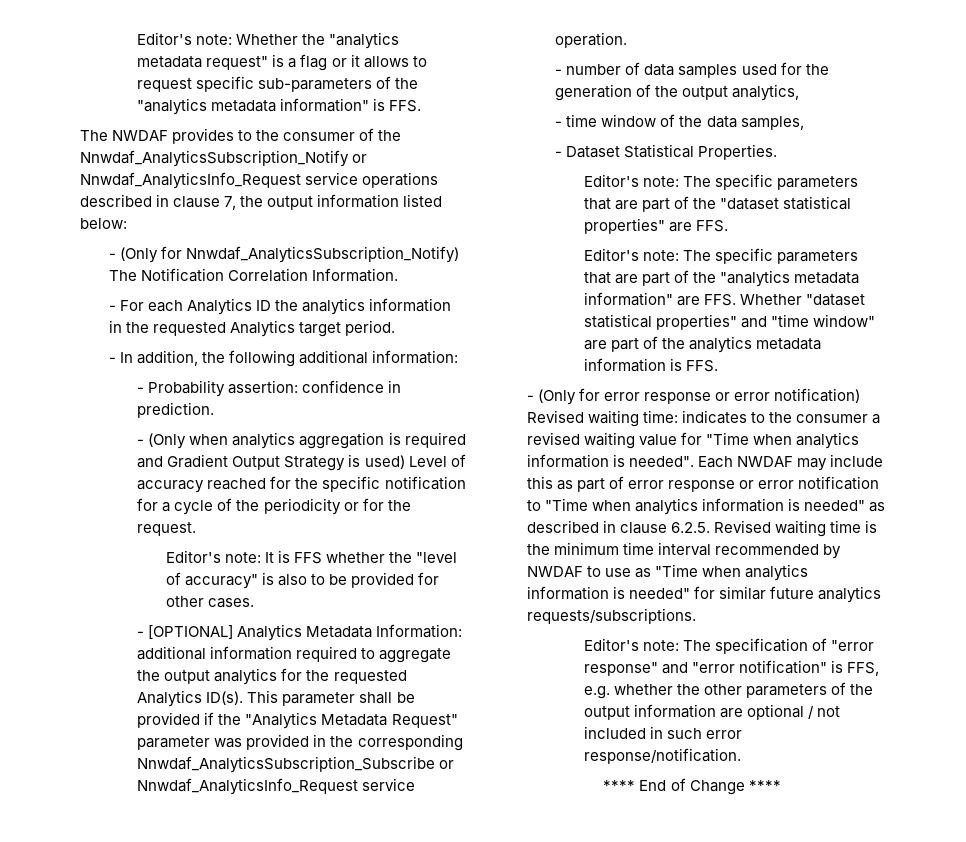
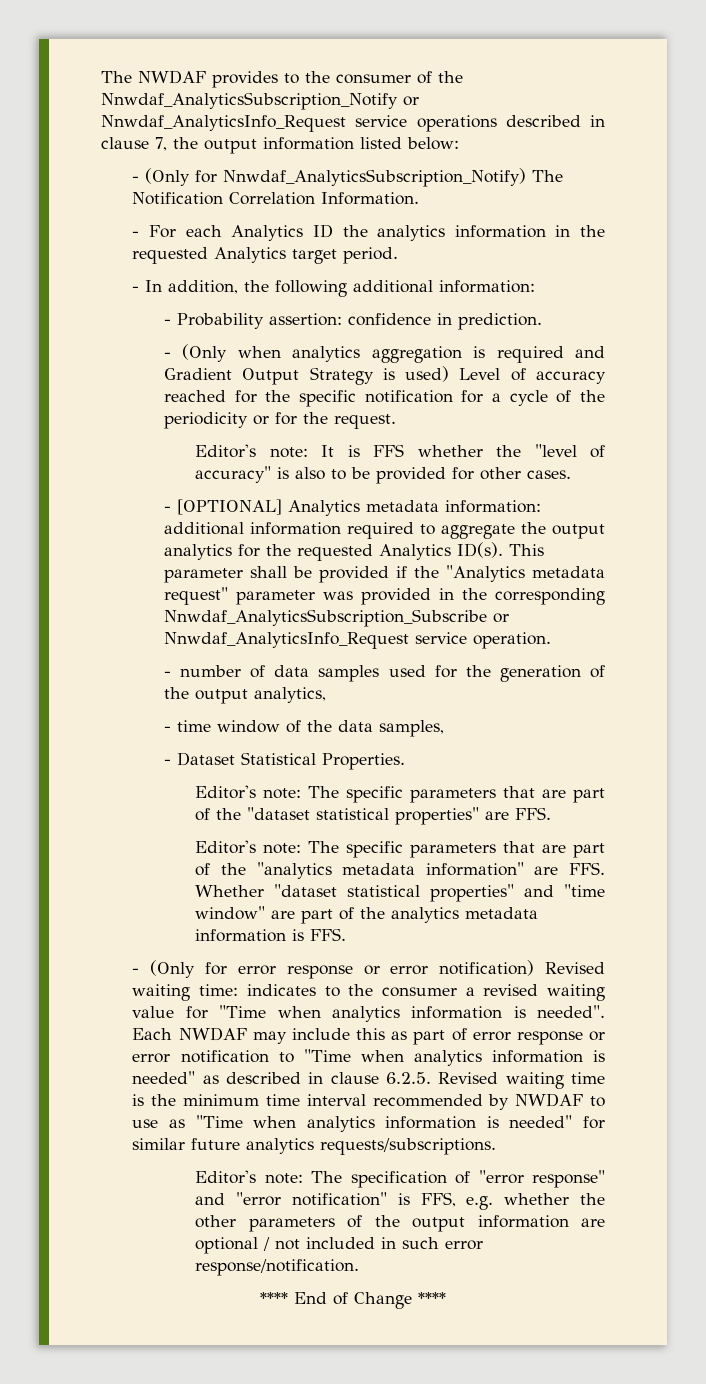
- Editor's note: Whether the "analytics metadata request" is a flag or it allows to request specific sub-parameters of the "analytics metadata information" is FFS.
- - [OPTIONAL] Analytics Metadata Information: additional information required to aggregate the output analytics for the requested Analytics ID(s).
+ - [OPTIONAL] Analytics metadata information: additional information required to aggregate the output analytics for the requested Analytics ID(s).
- This parameter shall be provided if the "Analytics Metadata Request" parameter was provided in the corresponding Nnwdaf_AnalyticsSubscription_Subscribe or Nnwdaf_AnalyticsInfo_Request service operation.
+ This parameter shall be provided if the "Analytics metadata request" parameter was provided in the corresponding Nnwdaf_AnalyticsSubscription_Subscribe or Nnwdaf_AnalyticsInfo_Request service operation.

